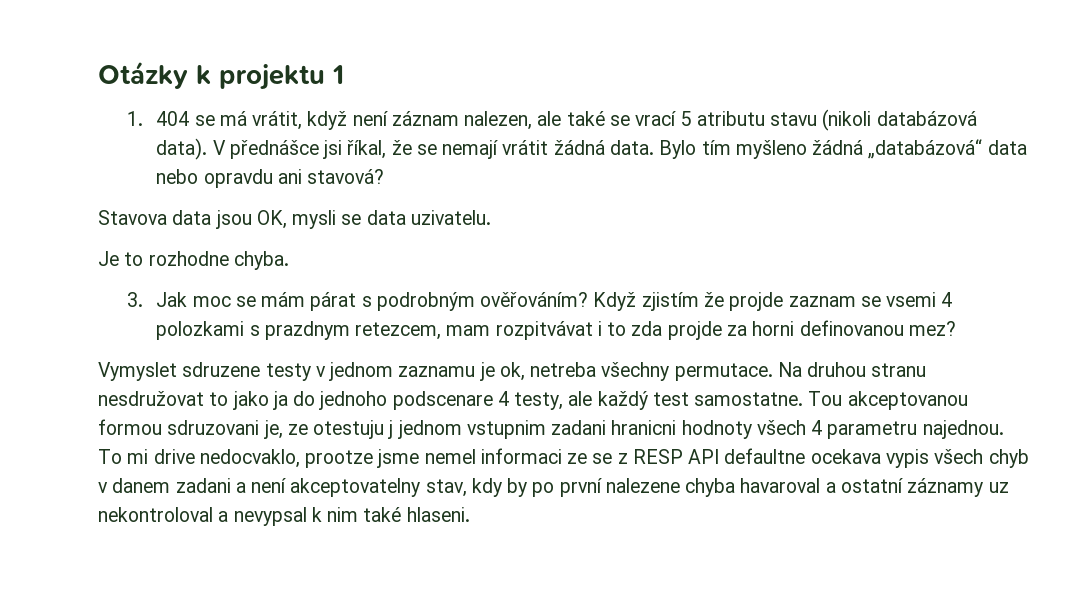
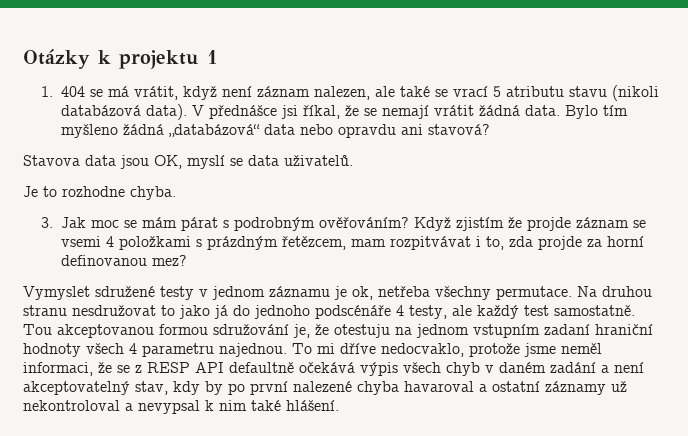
- Stavova data jsou OK, mysli se data uzivatelu.
+ Stavova data jsou OK, myslí se data uživatelů.
- Když zjistím že projde zaznam se vsemi 4 polozkami s prazdnym retezcem, mam rozpitvávat i to zda projde za horni definovanou mez?
+ Když zjistím že projde záznam se vsemi 4 položkami s prázdným řetězcem, mam rozpitvávat i to, zda projde za horní definovanou mez?
- Vymyslet sdruzene testy v jednom zaznamu je ok, netreba všechny permutace.
+ Vymyslet sdružené testy v jednom záznamu je ok, netřeba všechny permutace.
- Na druhou stranu nesdružovat to jako ja do jednoho podscenare 4 testy, ale každý test samostatne.
+ Na druhou stranu nesdružovat to jako já do jednoho podscénáře 4 testy, ale každý test samostatně.
- Tou akceptovanou formou sdruzovani je, ze otestuju j jednom vstupnim zadani hranicni hodnoty všech 4 parametru najednou.
+ Tou akceptovanou formou sdružování je, že otestuju na jednom vstupním zadaní hraniční hodnoty všech 4 parametru najednou.
- To mi drive nedocvaklo, prootze jsme nemel informaci ze se z RESP API defaultne ocekava vypis všech chyb v danem zadani a není akceptovatelny stav, kdy by po první nalezene chyba havaroval a ostatní záznamy uz nekontroloval a nevypsal k nim také hlaseni.
+ To mi dříve nedocvaklo, protože jsme neměl informaci, že se z RESP API defaultně očekává výpis všech chyb v daném zadání a není akceptovatelný stav, kdy by po první nalezené chyba havaroval a ostatní záznamy už nekontroloval a nevypsal k nim také hlášení.

